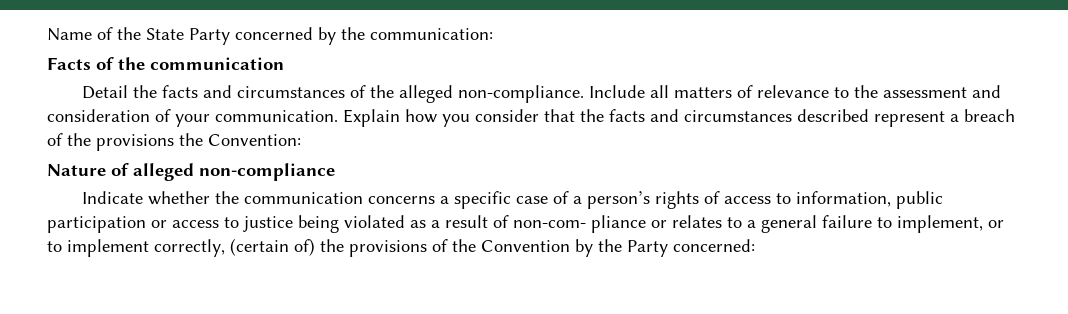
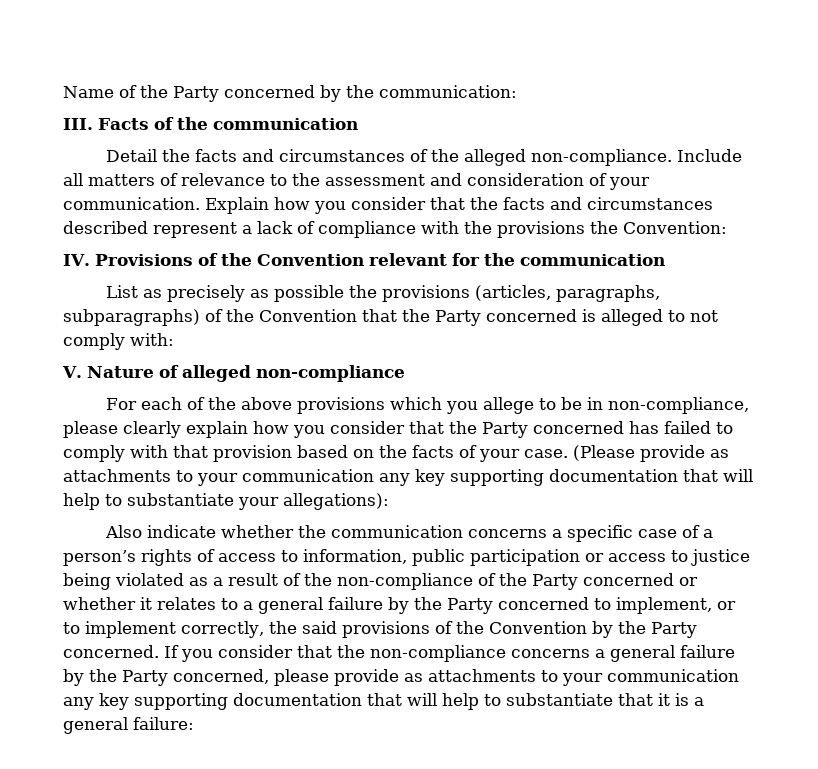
- Name of the State Party concerned by the communication:
+ Name of the Party concerned by the communication:
- Facts of the communication
+ III. Facts of the communication
- Explain how you consider that the facts and circumstances described represent a breach of the provisions the Convention:
+ Explain how you consider that the facts and circumstances described represent a lack of compliance with the provisions the Convention:
- Nature of alleged non-compliance
- Indicate whether the communication concerns a specific case of a person’s rights of access to information, public participation or access to justice being violated as a result of non-com- pliance or relates to a general failure to implement, or to implement correctly, (certain of) the provisions of the Convention by the Party concerned:
+ IV. Provisions of the Convention relevant for the communication
+ List as precisely as possible the provisions (articles, paragraphs, subparagraphs) of the Convention that the Party concerned is alleged to not comply with:
+ V. Nature of alleged non-compliance
+ For each of the above provisions which you allege to be in non-compliance, please clearly explain how you consider that the Party concerned has failed to comply with that provision based on the facts of your case. (Please provide as attachments to your communication any key supporting documentation that will help to substantiate your allegations):
+ Also indicate whether the communication concerns a specific case of a person’s rights of access to information, public participation or access to justice being violated as a result of the non-compliance of the Party concerned or whether it relates to a general failure by the Party concerned to implement, or to implement correctly, the said provisions of the Convention by the Party concerned. If you consider that the non-compliance concerns a general failure by the Party concerned, please provide as attachments to your communication any key supporting documentation that will help to substantiate that it is a general failure:

